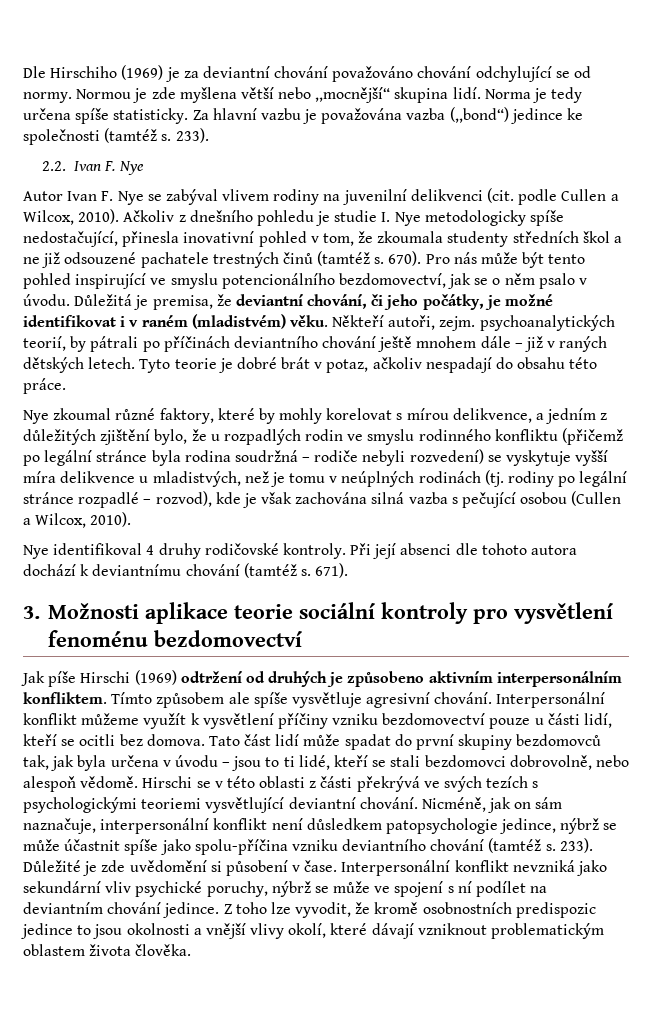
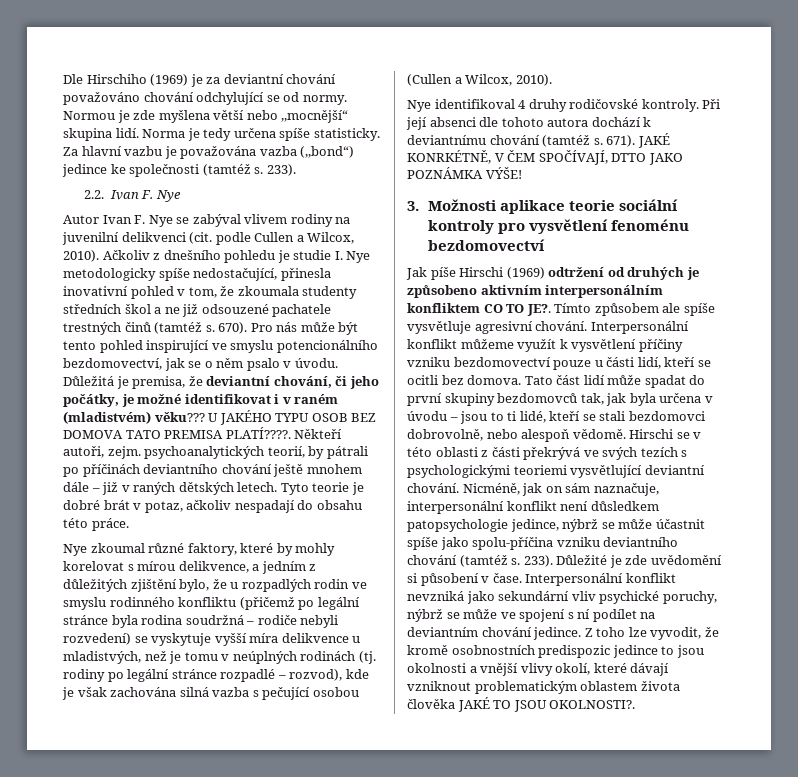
- Důležitá je premisa, že deviantní chování, či jeho počátky, je možné identifikovat i v raném (mladistvém) věku.
+ Důležitá je premisa, že deviantní chování, či jeho počátky, je možné identifikovat i v raném (mladistvém) věku??? U JAKÉHO TYPU OSOB BEZ DOMOVA TATO PREMISA PLATÍ????.
+ JAKÉ KONRKÉTNĚ, V ČEM SPOČÍVAJÍ, DTTO JAKO POZNÁMKA VÝŠE!
- Jak píše Hirschi (1969) odtržení od druhých je způsobeno aktivním interpersonálním konfliktem.
+ Jak píše Hirschi (1969) odtržení od druhých je způsobeno aktivním interpersonálním konfliktem CO TO JE?.
- Z toho lze vyvodit, že kromě osobnostních predispozic jedince to jsou okolnosti a vnější vlivy okolí, které dávají vzniknout problematickým oblastem života člověka.
+ Z toho lze vyvodit, že kromě osobnostních predispozic jedince to jsou okolnosti a vnější vlivy okolí, které dávají vzniknout problematickým oblastem života člověka JAKÉ TO JSOU OKOLNOSTI?.

